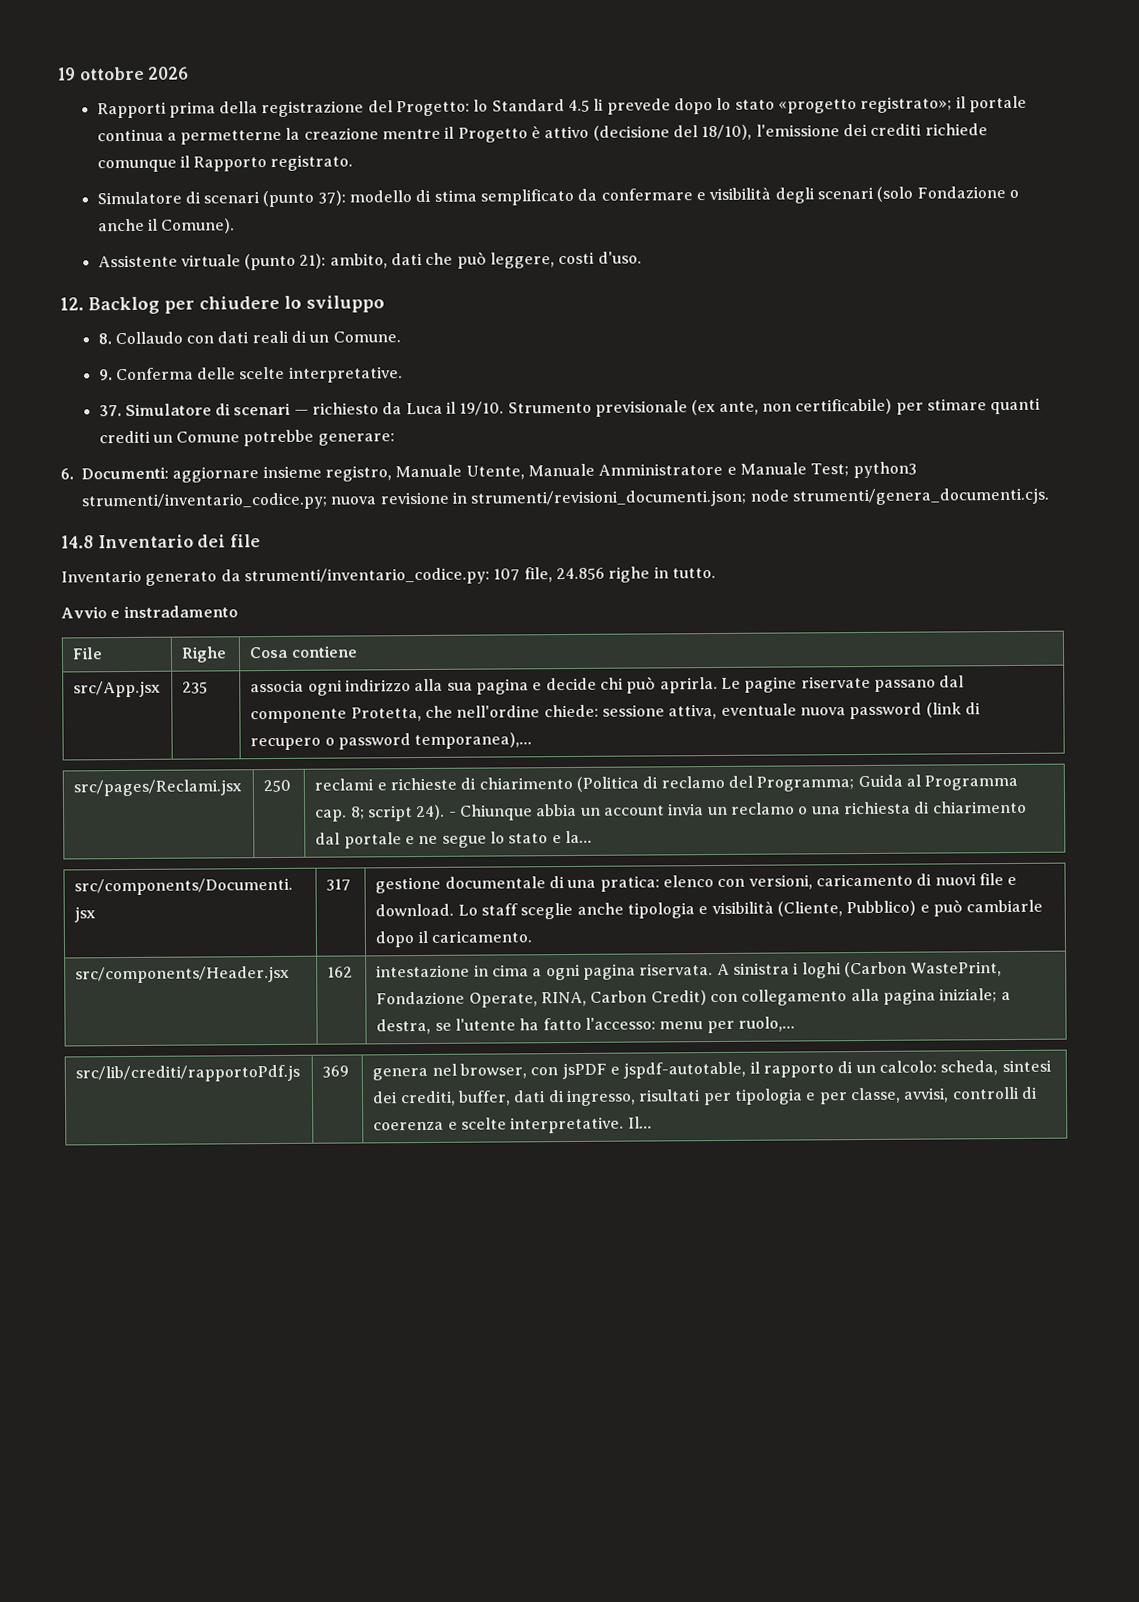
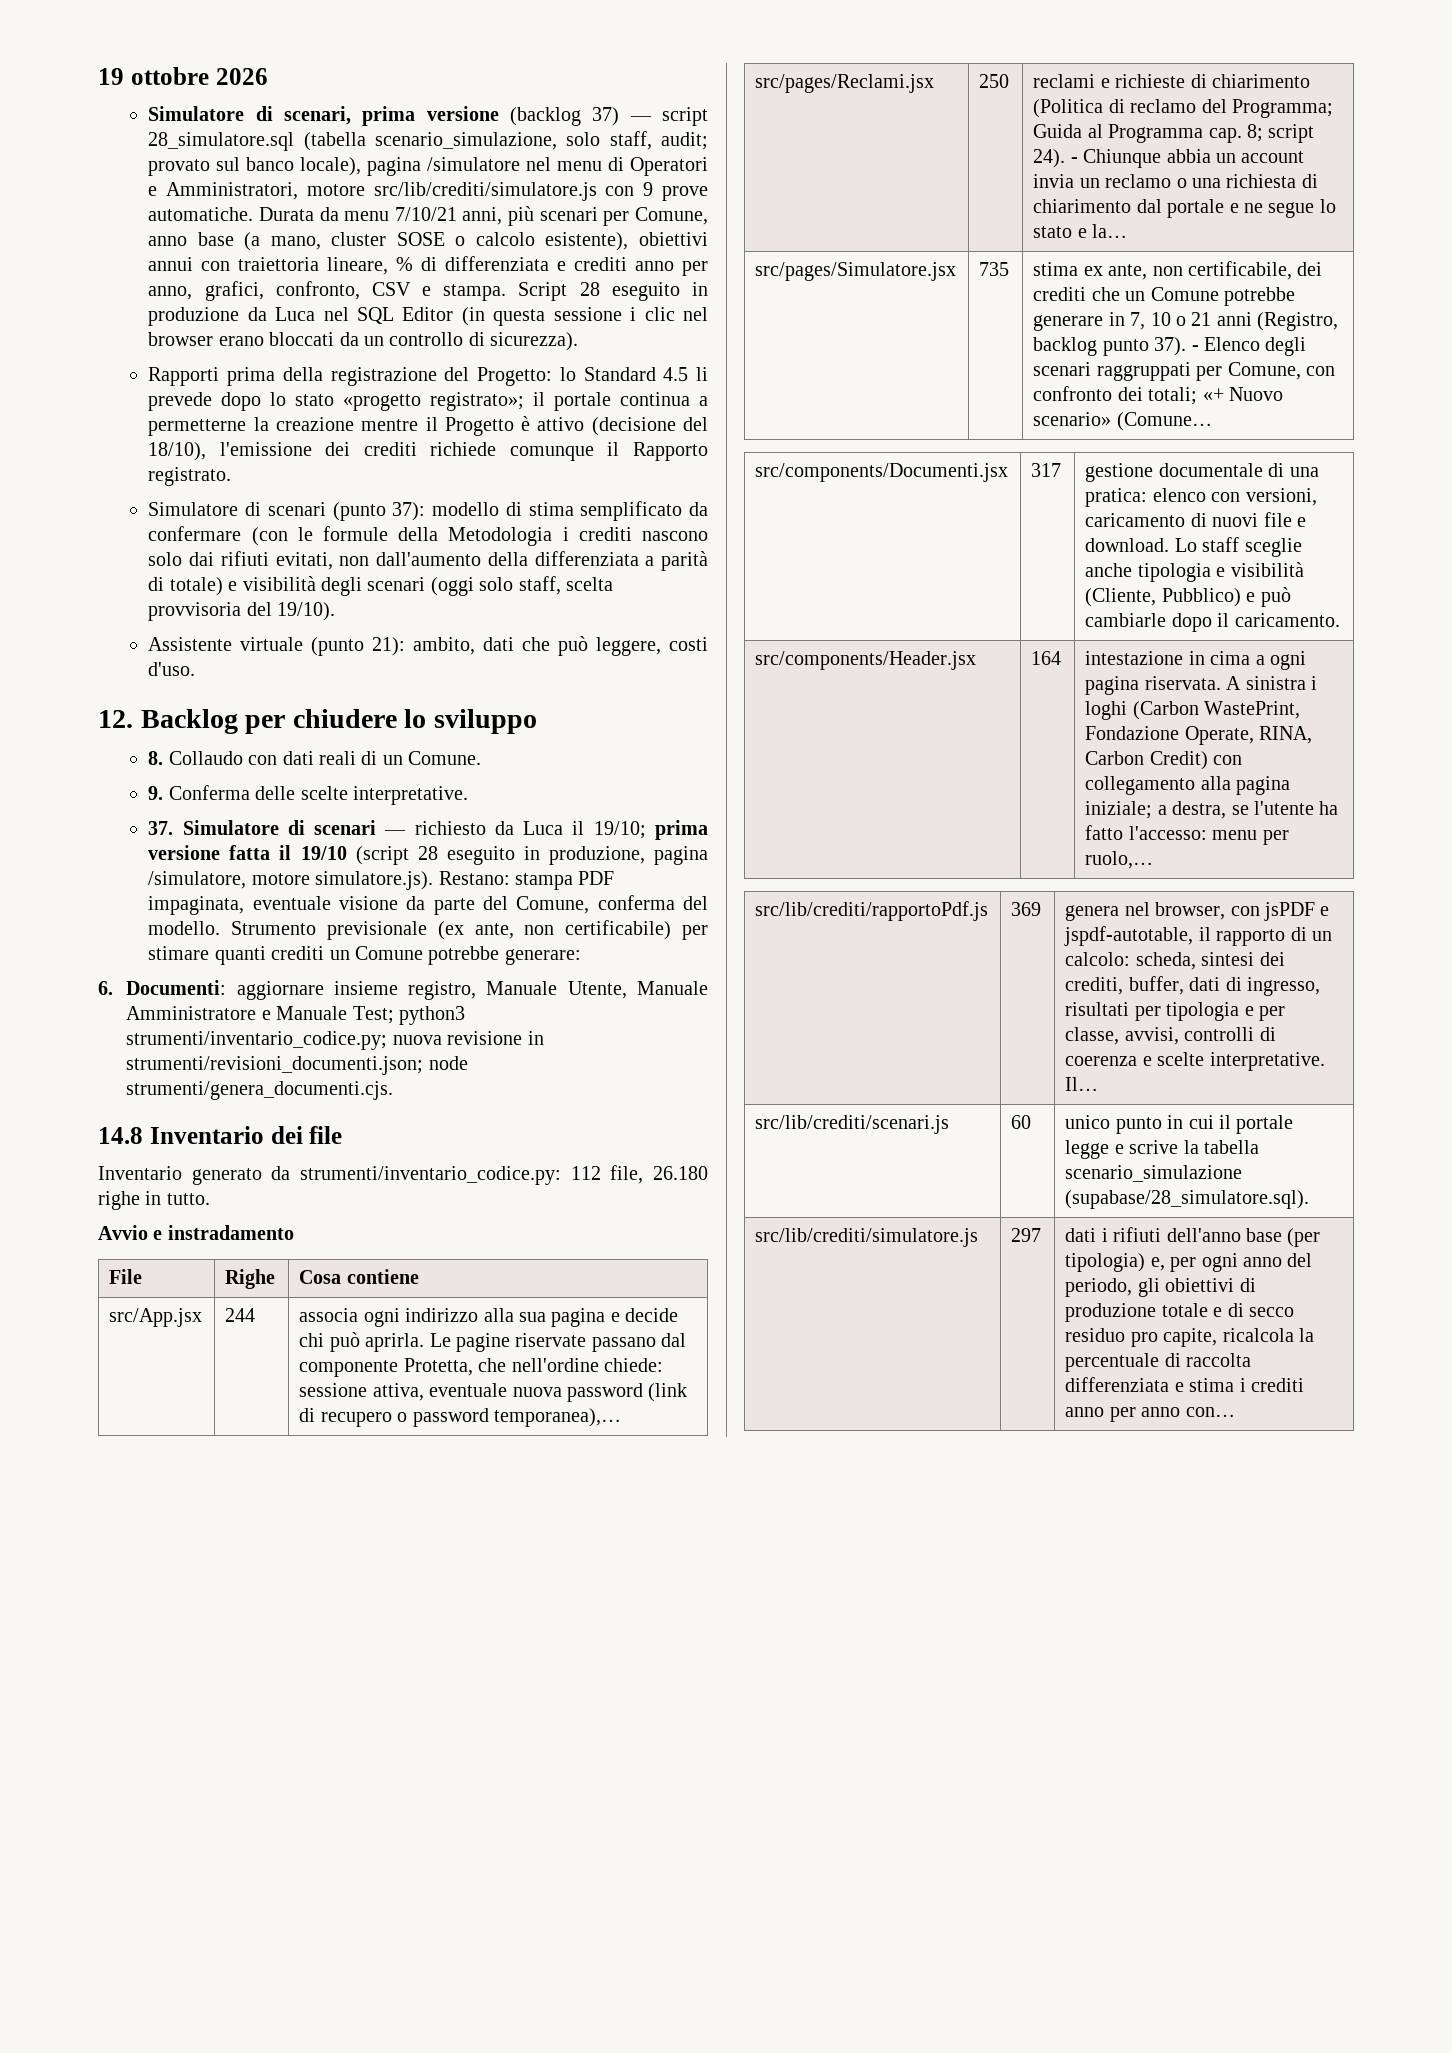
+ Simulatore di scenari, prima versione (backlog 37) — script 28_simulatore.sql (tabella scenario_simulazione, solo staff, audit; provato sul banco locale), pagina /simulatore nel menu di Operatori e Amministratori, motore src/lib/crediti/simulatore.js con 9 prove automatiche. Durata da menu 7/10/21 anni, più scenari per Comune, anno base (a mano, cluster SOSE o calcolo esistente), obiettivi annui con traiettoria lineare, % di differenziata e crediti anno per anno, grafici, confronto, CSV e stampa. Script 28 eseguito in produzione da Luca nel SQL Editor (in questa sessione i clic nel browser erano bloccati da un controllo di sicurezza).
- Simulatore di scenari (punto 37): modello di stima semplificato da confermare e visibilità degli scenari (solo Fondazione o anche il Comune).
+ Simulatore di scenari (punto 37): modello di stima semplificato da confermare (con le formule della Metodologia i crediti nascono solo dai rifiuti evitati, non dall'aumento della differenziata a parità di totale) e visibilità degli scenari (oggi solo staff, scelta provvisoria del 19/10).
- 37. Simulatore di scenari — richiesto da Luca il 19/10.
+ 37. Simulatore di scenari — richiesto da Luca il 19/10; prima versione fatta il 19/10 (script 28 eseguito in produzione, pagina /simulatore, motore simulatore.js). Restano: stampa PDF impaginata, eventuale visione da parte del Comune, conferma del modello.
- Inventario generato da strumenti/inventario_codice.py: 107 file, 24.856 righe in tutto.
+ Inventario generato da strumenti/inventario_codice.py: 112 file, 26.180 righe in tutto.
- src/App.jsx | 235 | associa ogni indirizzo alla sua pagina e decide chi può aprirla. Le pagine riservate passano dal componente Protetta, che nell'ordine chiede: sessione attiva, eventuale nuova password (link di recupero o password temporanea),…
+ src/App.jsx | 244 | associa ogni indirizzo alla sua pagina e decide chi può aprirla. Le pagine riservate passano dal componente Protetta, che nell'ordine chiede: sessione attiva, eventuale nuova password (link di recupero o password temporanea),…
+ src/pages/Simulatore.jsx | 735 | stima ex ante, non certificabile, dei crediti che un Comune potrebbe generare in 7, 10 o 21 anni (Registro, backlog punto 37). - Elenco degli scenari raggruppati per Comune, con confronto dei totali; «+ Nuovo scenario» (Comune…
- src/components/Header.jsx | 162 | intestazione in cima a ogni pagina riservata. A sinistra i loghi (Carbon WastePrint, Fondazione Operate, RINA, Carbon Credit) con collegamento alla pagina iniziale; a destra, se l'utente ha fatto l'accesso: menu per ruolo,…
+ src/components/Header.jsx | 164 | intestazione in cima a ogni pagina riservata. A sinistra i loghi (Carbon WastePrint, Fondazione Operate, RINA, Carbon Credit) con collegamento alla pagina iniziale; a destra, se l'utente ha fatto l'accesso: menu per ruolo,…
+ src/lib/crediti/scenari.js | 60 | unico punto in cui il portale legge e scrive la tabella scenario_simulazione (supabase/28_simulatore.sql).
+ src/lib/crediti/simulatore.js | 297 | dati i rifiuti dell'anno base (per tipologia) e, per ogni anno del periodo, gli obiettivi di produzione totale e di secco residuo pro capite, ricalcola la percentuale di raccolta differenziata e stima i crediti anno per anno con…

